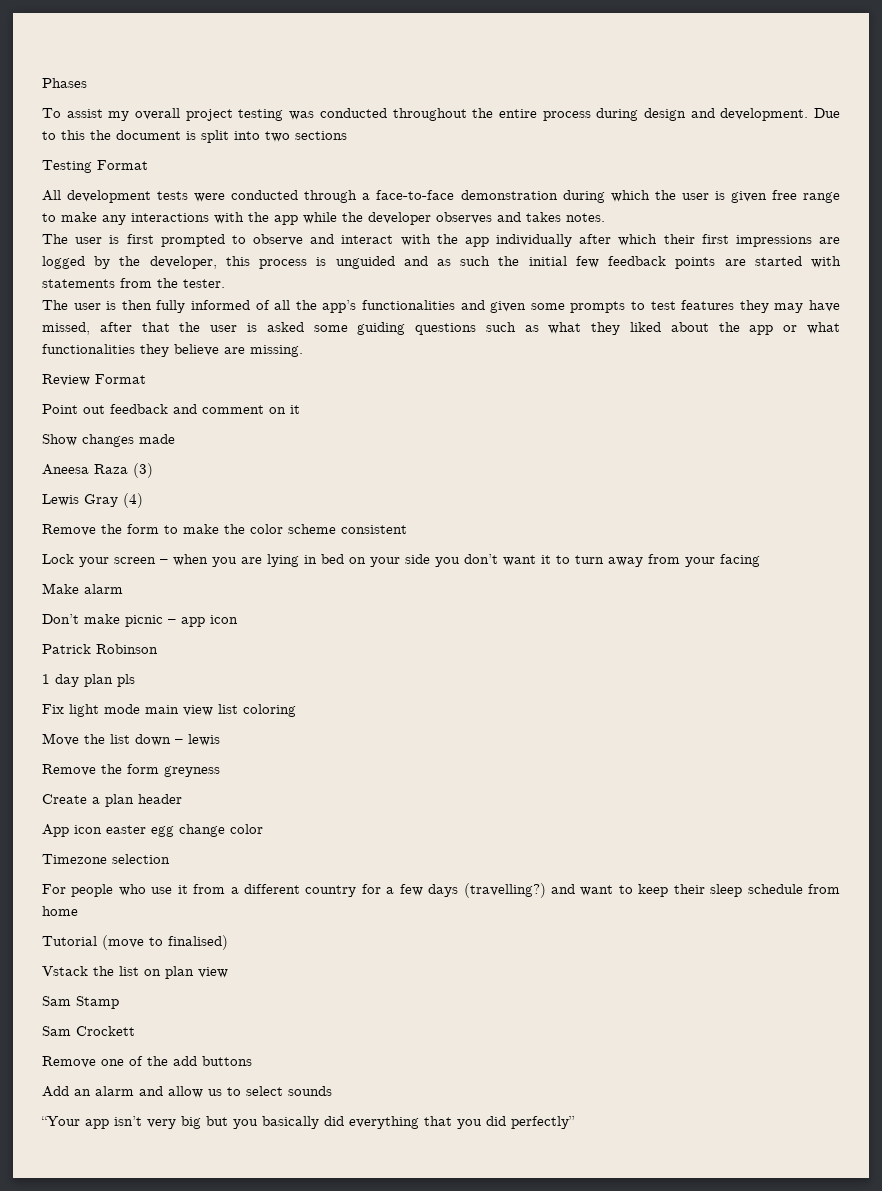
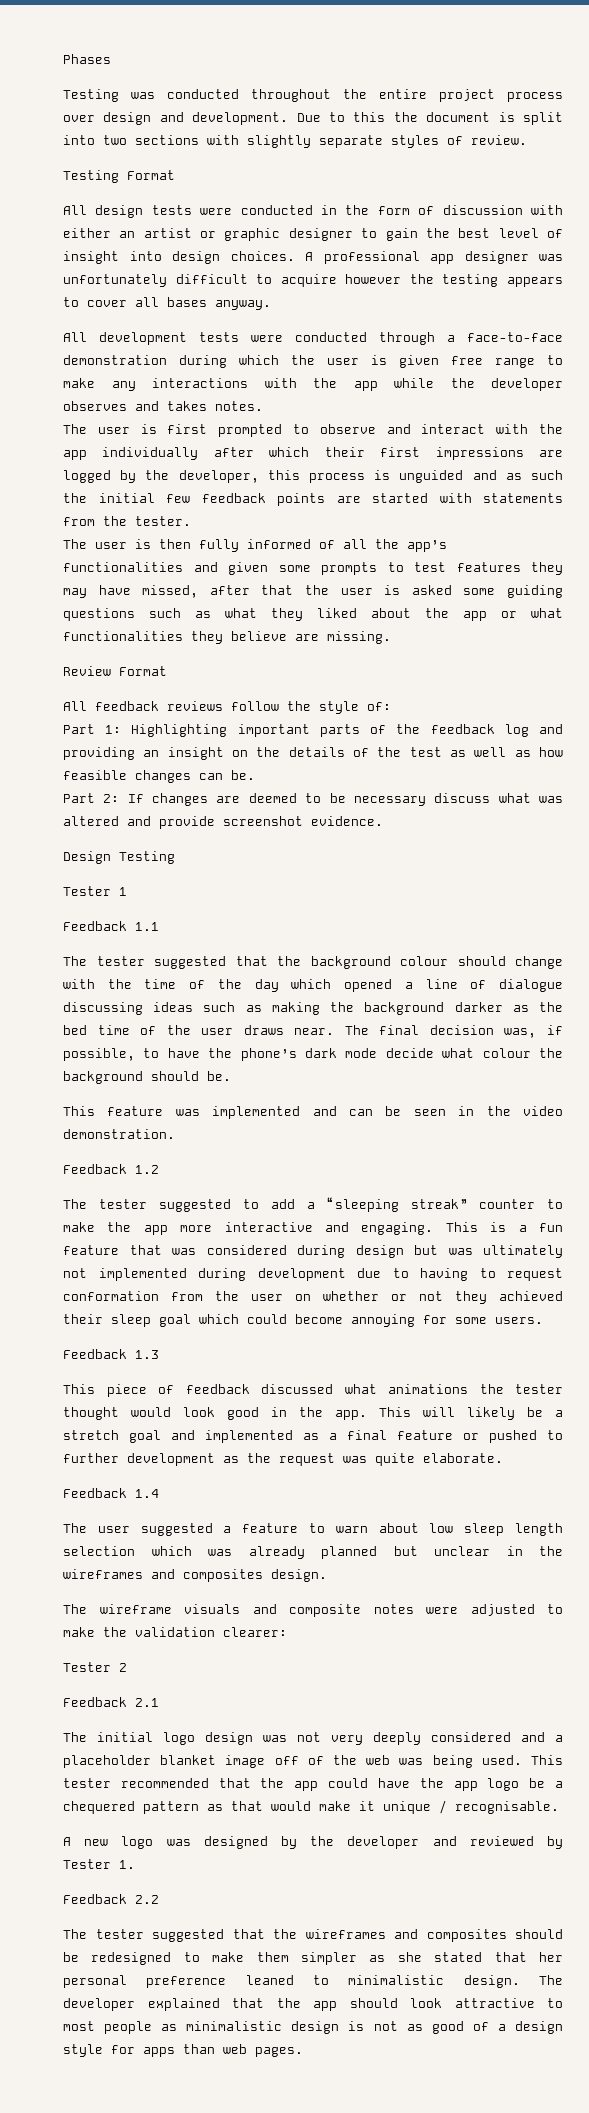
- To assist my overall project testing was conducted throughout the entire process during design and development.
+ Testing was conducted throughout the entire project process over design and development.
- Due to this the document is split into two sections
+ Due to this the document is split into two sections with slightly separate styles of review.
  Testing Format
+ All design tests were conducted in the form of discussion with either an artist or graphic designer to gain the best level of insight into design choices. A professional app designer was unfortunately difficult to acquire however the testing appears to cover all bases anyway.
- Point out feedback and comment on it
- Show changes made
- Aneesa Raza (3)
- Lewis Gray (4)
- Remove the form to make the color scheme consistent
- Lock your screen – when you are lying in bed on your side you don’t want it to turn away from your facing
- Make alarm
- Don’t make picnic – app icon
- Patrick Robinson
- 1 day plan pls
- Fix light mode main view list coloring
- Move the list down – lewis
- Remove the form greyness
- Create a plan header
- App icon easter egg change color
- Timezone selection
- For people who use it from a different country for a few days (travelling?) and want to keep their sleep schedule from home
- Tutorial (move to finalised)
- Vstack the list on plan view
- Sam Stamp
- Sam Crockett
- Remove one of the add buttons
- Add an alarm and allow us to select sounds
- “Your app isn’t very big but you basically did everything that you did perfectly”
+ All feedback reviews follow the style of:
+ Part 1: Highlighting important parts of the feedback log and providing an insight on the details of the test as well as how feasible changes can be.
+ Part 2: If changes are deemed to be necessary discuss what was altered and provide screenshot evidence.
+ Design Testing
+ Tester 1
+ Feedback 1.1
+ The tester suggested that the background colour should change with the time of the day which opened a line of dialogue discussing ideas such as making the background darker as the bed time of the user draws near. The final decision was, if possible, to have the phone’s dark mode decide what colour the background should be.
+ This feature was implemented and can be seen in the video demonstration.
+ Feedback 1.2
+ The tester suggested to add a “sleeping streak” counter to make the app more interactive and engaging. This is a fun feature that was considered during design but was ultimately not implemented during development due to having to request conformation from the user on whether or not they achieved their sleep goal which could become annoying for some users.
+ Feedback 1.3
+ This piece of feedback discussed what animations the tester thought would look good in the app. This will likely be a stretch goal and implemented as a final feature or pushed to further development as the request was quite elaborate.
+ Feedback 1.4
+ The user suggested a feature to warn about low sleep length selection which was already planned but unclear in the wireframes and composites design.
+ The wireframe visuals and composite notes were adjusted to make the validation clearer:
+ Tester 2
+ Feedback 2.1
+ The initial logo design was not very deeply considered and a placeholder blanket image off of the web was being used. This tester recommended that the app could have the app logo be a chequered pattern as that would make it unique / recognisable.
+ A new logo was designed by the developer and reviewed by Tester 1.
+ Feedback 2.2
+ The tester suggested that the wireframes and composites should be redesigned to make them simpler as she stated that her personal preference leaned to minimalistic design. The developer explained that the app should look attractive to most people as minimalistic design is not as good of a design style for apps than web pages.

